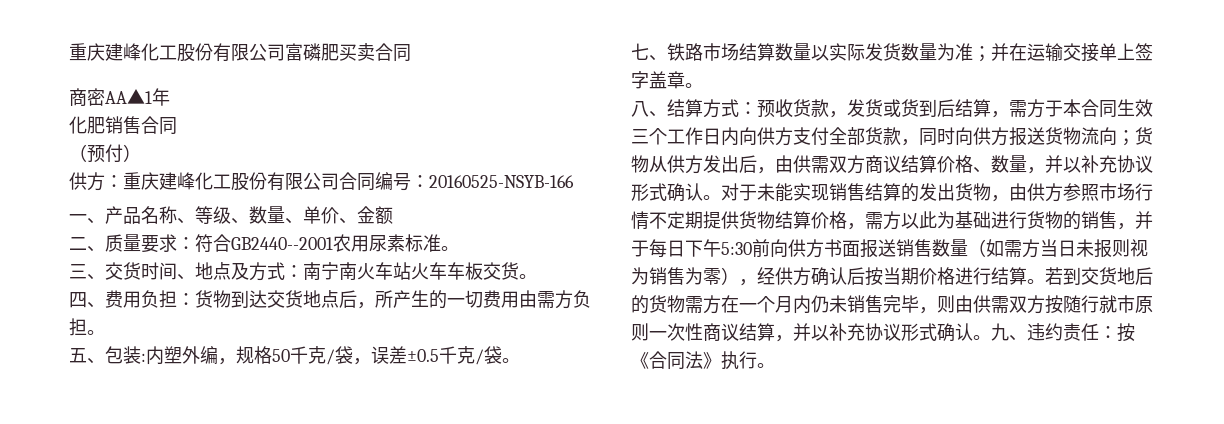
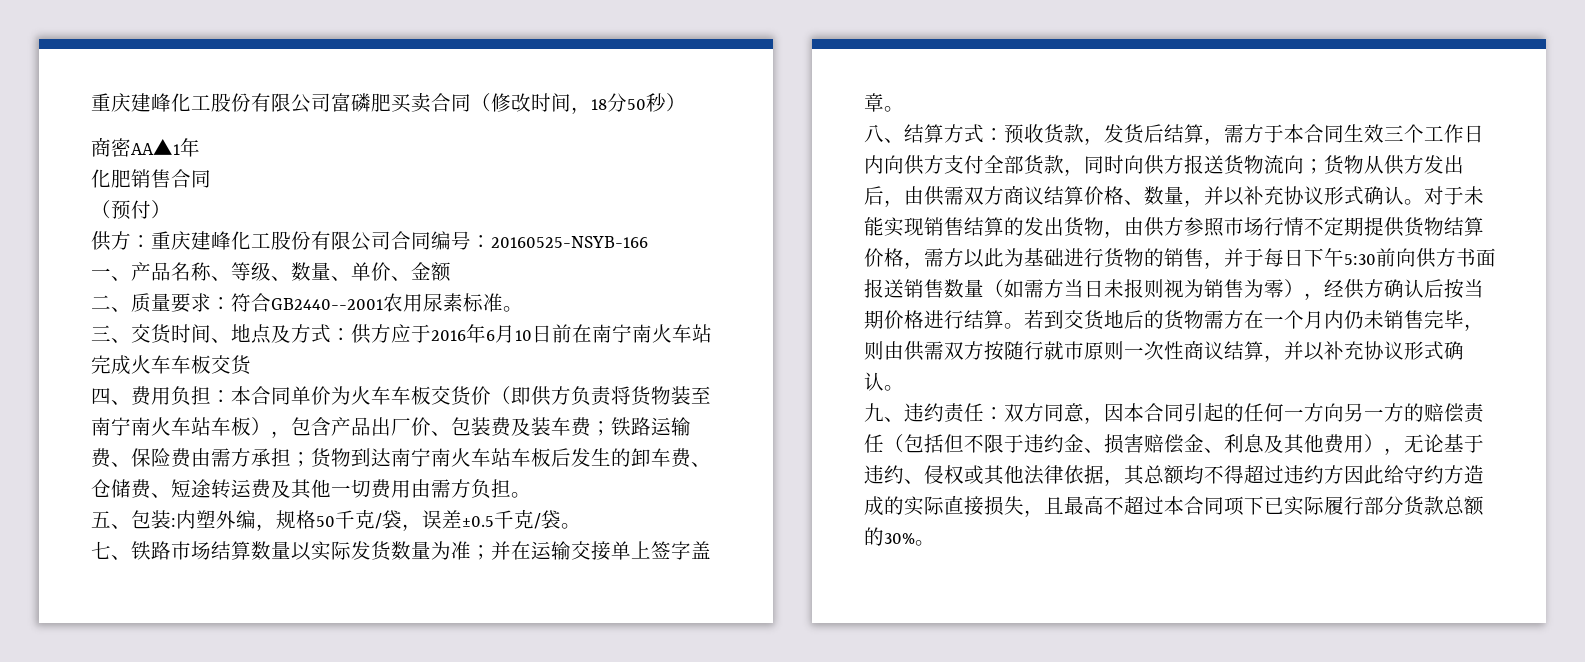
- 重庆建峰化工股份有限公司富磷肥买卖合同
+ 重庆建峰化工股份有限公司富磷肥买卖合同（修改时间，18分50秒）
- 三、交货时间、地点及方式：南宁南火车站火车车板交货。
+ 三、交货时间、地点及方式：供方应于2016年6月10日前在南宁南火车站完成火车车板交货
- 四、费用负担：货物到达交货地点后，所产生的一切费用由需方负担。
+ 四、费用负担：本合同单价为火车车板交货价（即供方负责将货物装至南宁南火车站车板），包含产品出厂价、包装费及装车费；铁路运输费、保险费由需方承担；货物到达南宁南火车站车板后发生的卸车费、仓储费、短途转运费及其他一切费用由需方负担。
- 八、结算方式：预收货款，发货或货到后结算，需方于本合同生效三个工作日内向供方支付全部货款，同时向供方报送货物流向；货物从供方发出后，由供需双方商议结算价格、数量，并以补充协议形式确认。
+ 八、结算方式：预收货款，发货后结算，需方于本合同生效三个工作日内向供方支付全部货款，同时向供方报送货物流向；货物从供方发出后，由供需双方商议结算价格、数量，并以补充协议形式确认。
- 若到交货地后的货物需方在一个月内仍未销售完毕，则由供需双方按随行就市原则一次性商议结算，并以补充协议形式确认。九、违约责任：按《合同法》执行。
+ 若到交货地后的货物需方在一个月内仍未销售完毕，则由供需双方按随行就市原则一次性商议结算，并以补充协议形式确认。
+ 九、违约责任：双方同意，因本合同引起的任何一方向另一方的赔偿责任（包括但不限于违约金、损害赔偿金、利息及其他费用），无论基于违约、侵权或其他法律依据，其总额均不得超过违约方因此给守约方造成的实际直接损失，且最高不超过本合同项下已实际履行部分货款总额的30%。

